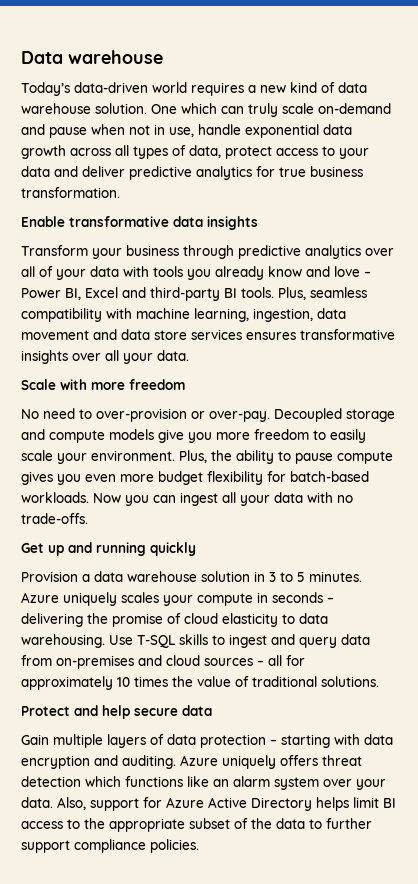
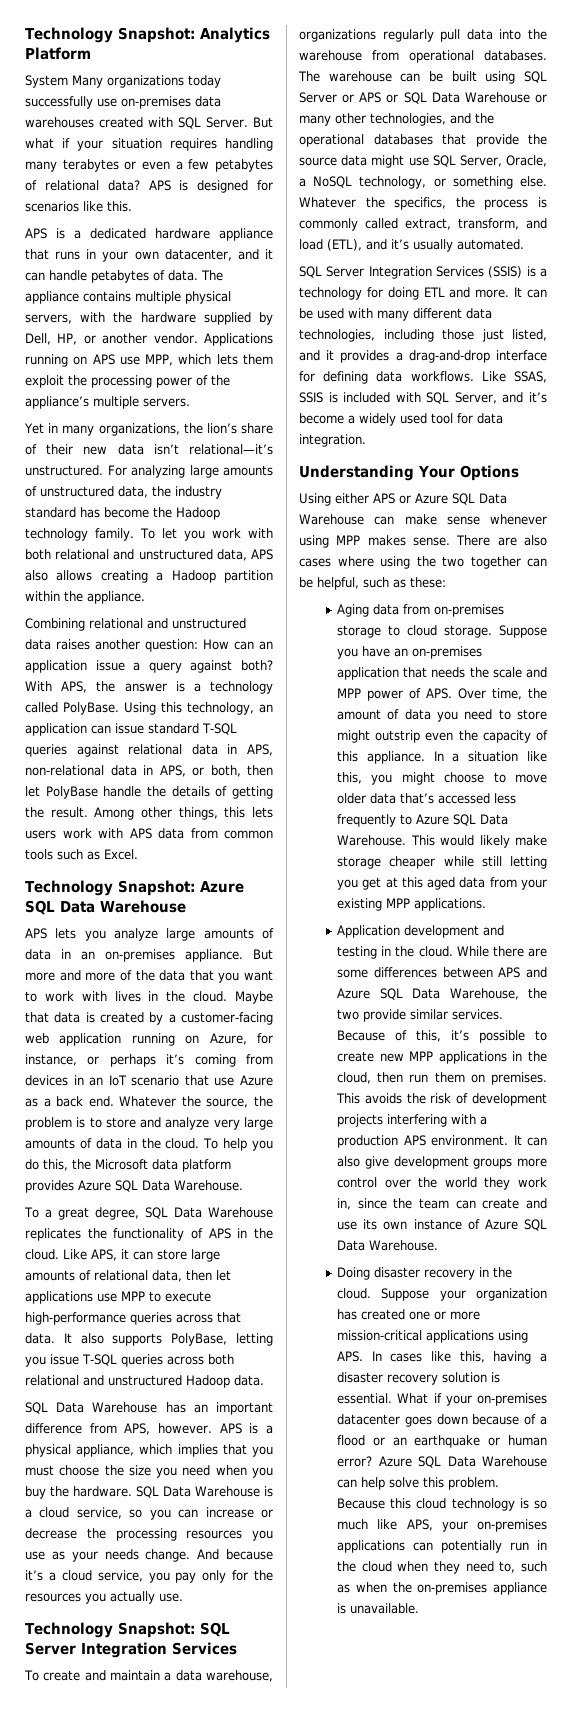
- Data warehouse
- Today’s data-driven world requires a new kind of data warehouse solution. One which can truly scale on-demand and pause when not in use, handle exponential data growth across all types of data, protect access to your data and deliver predictive analytics for true business transformation.
- Enable transformative data insights
- Transform your business through predictive analytics over all of your data with tools you already know and love – Power BI, Excel and third-party BI tools. Plus, seamless compatibility with machine learning, ingestion, data movement and data store services ensures transformative insights over all your data.
- Scale with more freedom
- No need to over-provision or over-pay. Decoupled storage and compute models give you more freedom to easily scale your environment. Plus, the ability to pause compute gives you even more budget flexibility for batch-based workloads. Now you can ingest all your data with no trade-offs.
- Get up and running quickly
- Provision a data warehouse solution in 3 to 5 minutes. Azure uniquely scales your compute in seconds – delivering the promise of cloud elasticity to data warehousing. Use T-SQL skills to ingest and query data from on-premises and cloud sources – all for approximately 10 times the value of traditional solutions.
- Protect and help secure data
- Gain multiple layers of data protection – starting with data encryption and auditing. Azure uniquely offers threat detection which functions like an alarm system over your data. Also, support for Azure Active Directory helps limit BI access to the appropriate subset of the data to further support compliance policies.
+ Technology Snapshot: Analytics Platform
+ System Many organizations today successfully use on-premises data warehouses created with SQL Server. But what if your situation requires handling many terabytes or even a few petabytes of relational data? APS is designed for scenarios like this.
+ APS is a dedicated hardware appliance that runs in your own datacenter, and it can handle petabytes of data. The appliance contains multiple physical servers, with the hardware supplied by Dell, HP, or another vendor. Applications running on APS use MPP, which lets them exploit the processing power of the appliance’s multiple servers.
+ Yet in many organizations, the lion’s share of their new data isn’t relational—it’s unstructured. For analyzing large amounts of unstructured data, the industry standard has become the Hadoop technology family. To let you work with both relational and unstructured data, APS also allows creating a Hadoop partition within the appliance.
+ Combining relational and unstructured data raises another question: How can an application issue a query against both? With APS, the answer is a technology called PolyBase. Using this technology, an application can issue standard T-SQL queries against relational data in APS, non-relational data in APS, or both, then let PolyBase handle the details of getting the result. Among other things, this lets users work with APS data from common tools such as Excel.
+ Technology Snapshot: Azure SQL Data Warehouse
+ APS lets you analyze large amounts of data in an on-premises appliance. But more and more of the data that you want to work with lives in the cloud. Maybe that data is created by a customer-facing web application running on Azure, for instance, or perhaps it’s coming from devices in an IoT scenario that use Azure as a back end. Whatever the source, the problem is to store and analyze very large amounts of data in the cloud. To help you do this, the Microsoft data platform provides Azure SQL Data Warehouse.
+ To a great degree, SQL Data Warehouse replicates the functionality of APS in the cloud. Like APS, it can store large amounts of relational data, then let applications use MPP to execute high-performance queries across that data. It also supports PolyBase, letting you issue T-SQL queries across both relational and unstructured Hadoop data.
+ SQL Data Warehouse has an important difference from APS, however. APS is a physical appliance, which implies that you must choose the size you need when you buy the hardware. SQL Data Warehouse is a cloud service, so you can increase or decrease the processing resources you use as your needs change. And because it’s a cloud service, you pay only for the resources you actually use.
+ Technology Snapshot: SQL Server Integration Services
+ To create and maintain a data warehouse, organizations regularly pull data into the warehouse from operational databases. The warehouse can be built using SQL Server or APS or SQL Data Warehouse or many other technologies, and the operational databases that provide the source data might use SQL Server, Oracle, a NoSQL technology, or something else. Whatever the specifics, the process is commonly called extract, transform, and load (ETL), and it’s usually automated.
+ SQL Server Integration Services (SSIS) is a technology for doing ETL and more. It can be used with many different data technologies, including those just listed, and it provides a drag-and-drop interface for defining data workflows. Like SSAS, SSIS is included with SQL Server, and it’s become a widely used tool for data integration.
+ Understanding Your Options
+ Using either APS or Azure SQL Data Warehouse can make sense whenever using MPP makes sense. There are also cases where using the two together can be helpful, such as these:
+ Aging data from on-premises storage to cloud storage. Suppose you have an on-premises application that needs the scale and MPP power of APS. Over time, the amount of data you need to store might outstrip even the capacity of this appliance. In a situation like this, you might choose to move older data that’s accessed less frequently to Azure SQL Data Warehouse. This would likely make storage cheaper while still letting you get at this aged data from your existing MPP applications.
+ Application development and testing in the cloud. While there are some differences between APS and Azure SQL Data Warehouse, the two provide similar services. Because of this, it’s possible to create new MPP applications in the cloud, then run them on premises. This avoids the risk of development projects interfering with a production APS environment. It can also give development groups more control over the world they work in, since the team can create and use its own instance of Azure SQL Data Warehouse.
+ Doing disaster recovery in the cloud. Suppose your organization has created one or more mission-critical applications using APS. In cases like this, having a disaster recovery solution is essential. What if your on-premises datacenter goes down because of a flood or an earthquake or human error? Azure SQL Data Warehouse can help solve this problem. Because this cloud technology is so much like APS, your on-premises applications can potentially run in the cloud when they need to, such as when the on-premises appliance is unavailable.

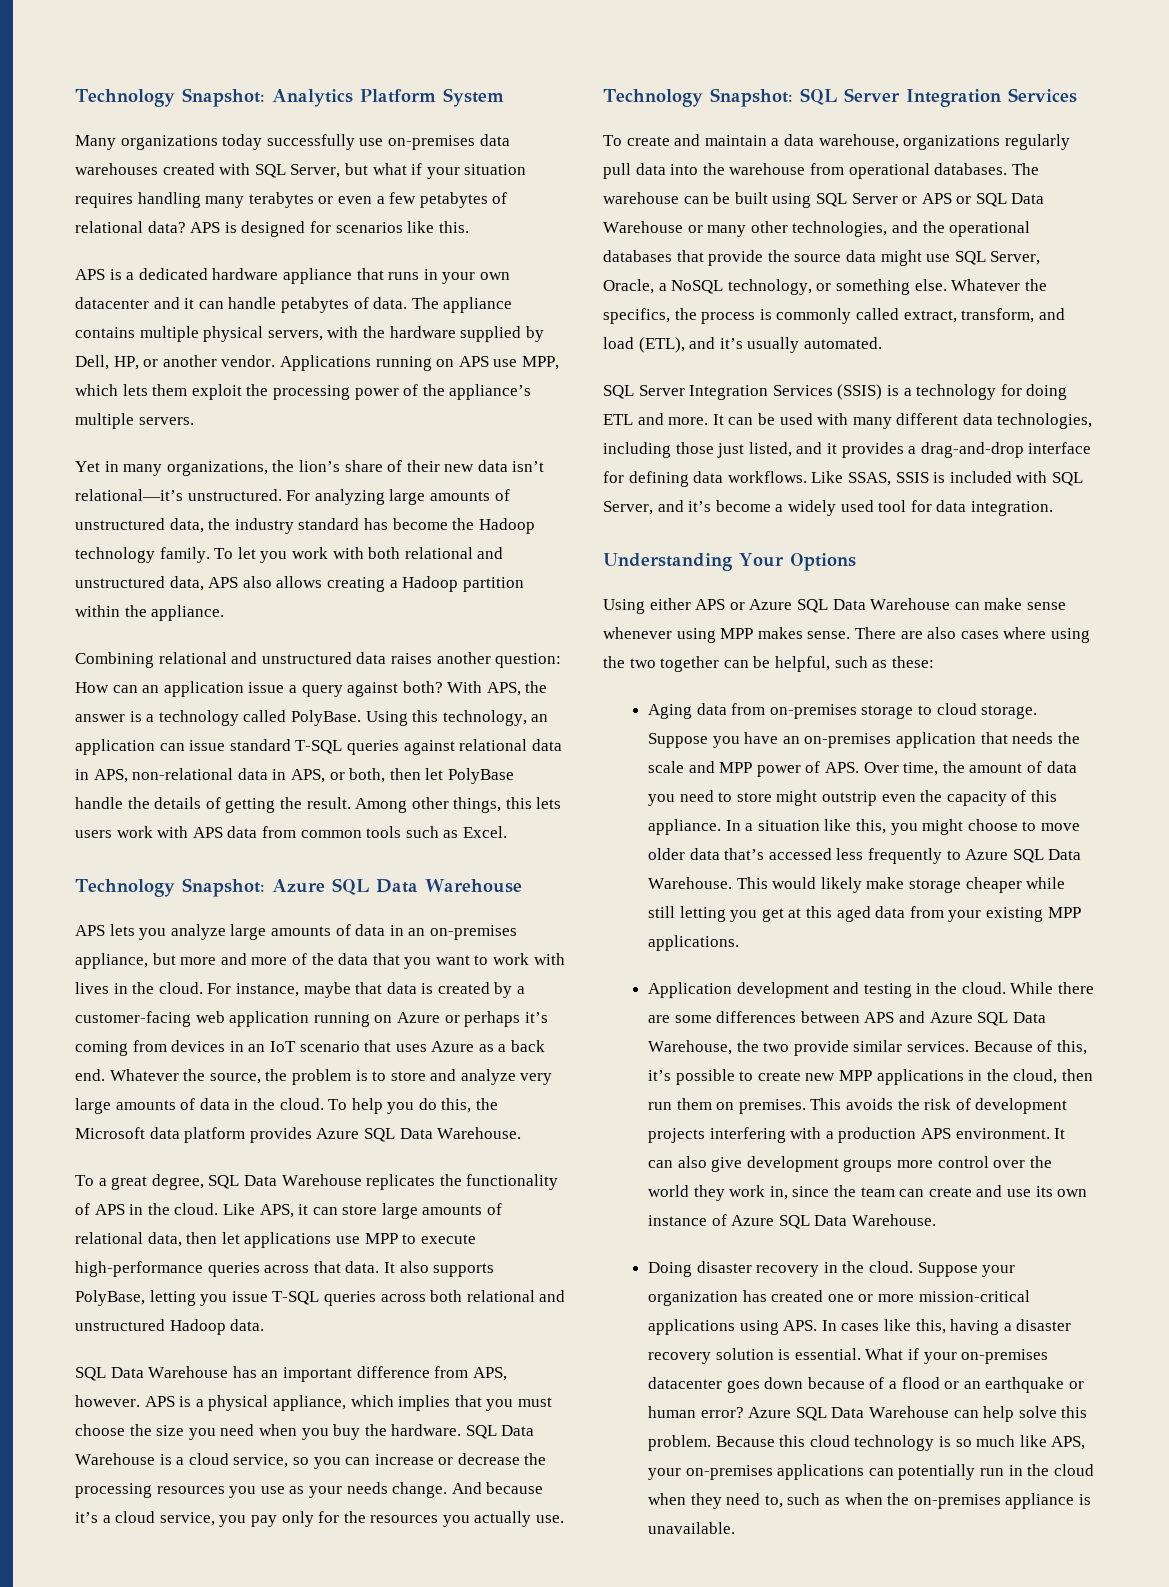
- Technology Snapshot: Analytics Platform
- System Many organizations today successfully use on-premises data warehouses created with SQL Server. But what if your situation requires handling many terabytes or even a few petabytes of relational data?
+ Technology Snapshot: Analytics Platform System
+ Many organizations today successfully use on-premises data warehouses created with SQL Server, but what if your situation requires handling many terabytes or even a few petabytes of relational data?
- APS is a dedicated hardware appliance that runs in your own datacenter, and it can handle petabytes of data.
+ APS is a dedicated hardware appliance that runs in your own datacenter and it can handle petabytes of data.
- APS lets you analyze large amounts of data in an on-premises appliance. But more and more of the data that you want to work with lives in the cloud.
+ APS lets you analyze large amounts of data in an on-premises appliance, but more and more of the data that you want to work with lives in the cloud.
- Maybe that data is created by a customer-facing web application running on Azure, for instance, or perhaps it’s coming from devices in an IoT scenario that use Azure as a back end.
+ For instance, maybe that data is created by a customer-facing web application running on Azure or perhaps it’s coming from devices in an IoT scenario that uses Azure as a back end.

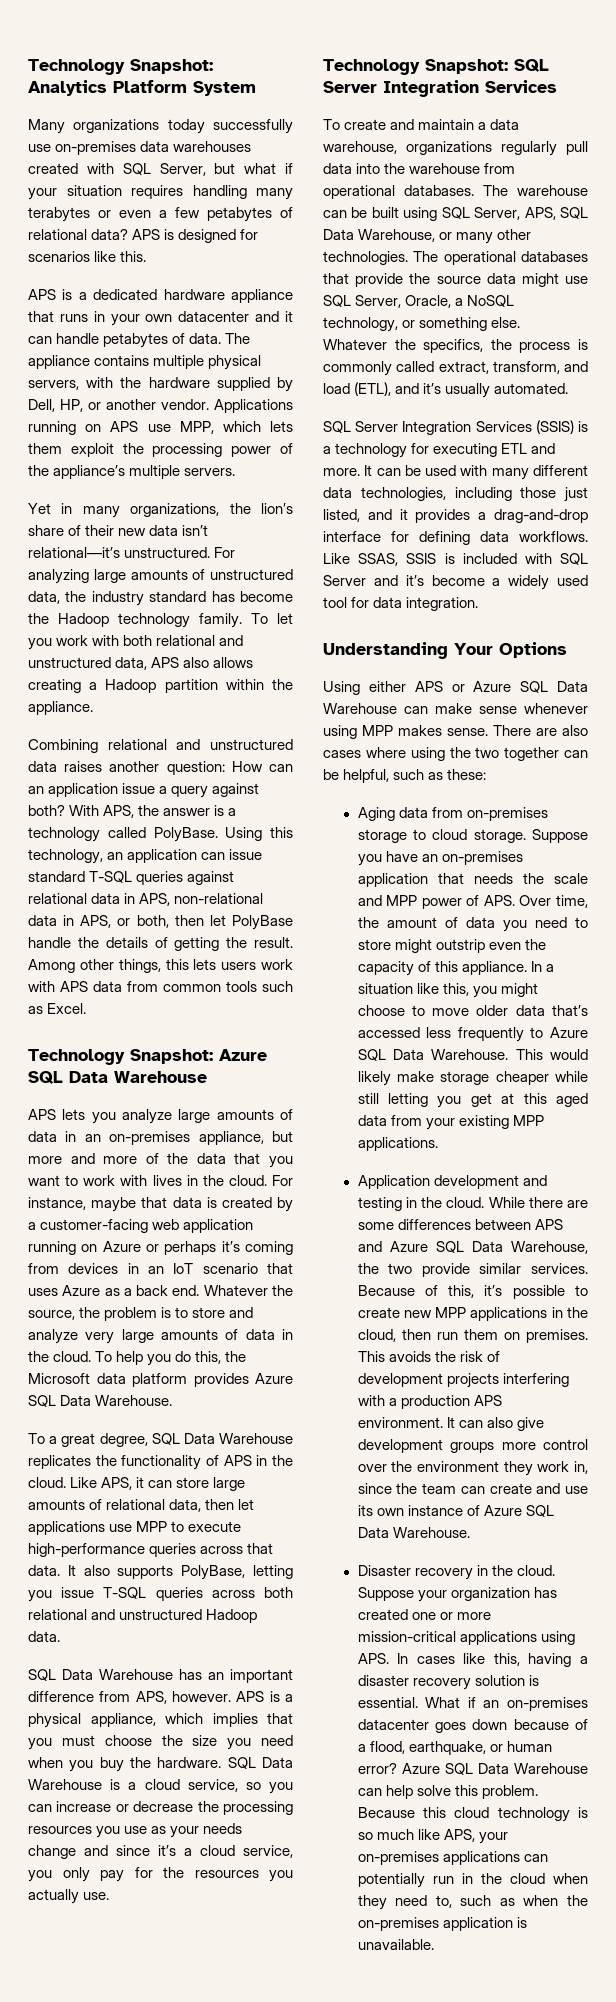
- SQL Data Warehouse is a cloud service, so you can increase or decrease the processing resources you use as your needs change. And because it’s a cloud service, you pay only for the resources you actually use.
+ SQL Data Warehouse is a cloud service, so you can increase or decrease the processing resources you use as your needs change and since it’s a cloud service, you only pay for the resources you actually use.
- The warehouse can be built using SQL Server or APS or SQL Data Warehouse or many other technologies, and the operational databases that provide the source data might use SQL Server, Oracle, a NoSQL technology, or something else.
+ The warehouse can be built using SQL Server, APS, SQL Data Warehouse, or many other technologies. The operational databases that provide the source data might use SQL Server, Oracle, a NoSQL technology, or something else.
- SQL Server Integration Services (SSIS) is a technology for doing ETL and more.
+ SQL Server Integration Services (SSIS) is a technology for executing ETL and more.
- Like SSAS, SSIS is included with SQL Server, and it’s become a widely used tool for data integration.
+ Like SSAS, SSIS is included with SQL Server and it’s become a widely used tool for data integration.
- It can also give development groups more control over the world they work in, since the team can create and use its own instance of Azure SQL Data Warehouse.
+ It can also give development groups more control over the environment they work in, since the team can create and use its own instance of Azure SQL Data Warehouse.
- Doing disaster recovery in the cloud.
+ Disaster recovery in the cloud.
- What if your on-premises datacenter goes down because of a flood or an earthquake or human error?
+ What if an on-premises datacenter goes down because of a flood, earthquake, or human error?
- Because this cloud technology is so much like APS, your on-premises applications can potentially run in the cloud when they need to, such as when the on-premises appliance is unavailable.
+ Because this cloud technology is so much like APS, your on-premises applications can potentially run in the cloud when they need to, such as when the on-premises application is unavailable.

